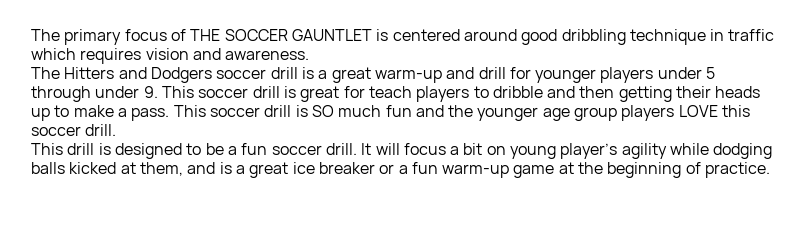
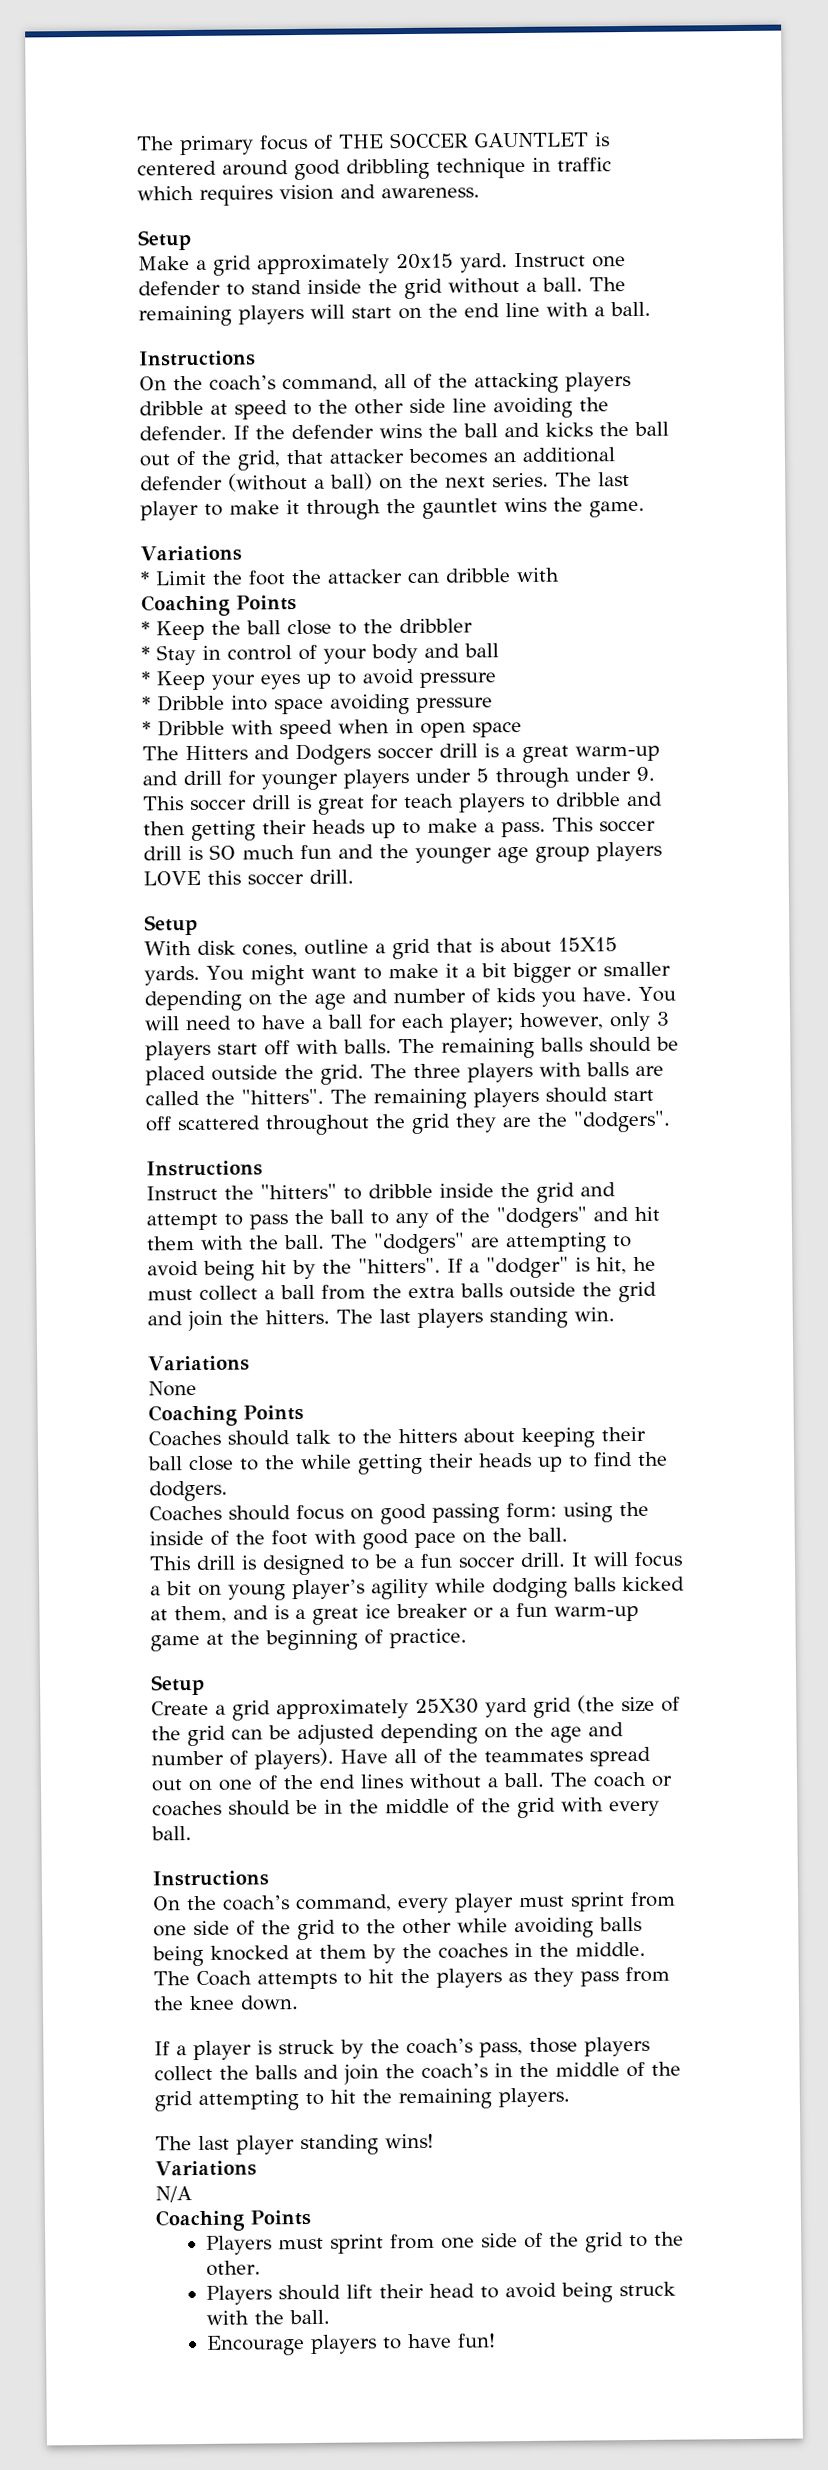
  The primary focus of THE SOCCER GAUNTLET is centered around good dribbling technique in traffic which requires vision and awareness.
+ Setup
+ Make a grid approximately 20x15 yard. Instruct one defender to stand inside the grid without a ball. The remaining players will start on the end line with a ball.
+ Instructions
+ On the coach’s command, all of the attacking players dribble at speed to the other side line avoiding the defender. If the defender wins the ball and kicks the ball out of the grid, that attacker becomes an additional defender (without a ball) on the next series. The last player to make it through the gauntlet wins the game.
+ Variations
+ * Limit the foot the attacker can dribble with
+ Coaching Points
+ * Keep the ball close to the dribbler
+ * Stay in control of your body and ball
+ * Keep your eyes up to avoid pressure
+ * Dribble into space avoiding pressure
+ * Dribble with speed when in open space
  This soccer drill is SO much fun and the younger age group players LOVE this soccer drill.
+ Setup
+ With disk cones, outline a grid that is about 15X15 yards. You might want to make it a bit bigger or smaller depending on the age and number of kids you have. You will need to have a ball for each player; however, only 3 players start off with balls. The remaining balls should be placed outside the grid. The three players with balls are called the "hitters". The remaining players should start off scattered throughout the grid they are the "dodgers".
+ Instructions
+ Instruct the "hitters" to dribble inside the grid and attempt to pass the ball to any of the "dodgers" and hit them with the ball. The "dodgers" are attempting to avoid being hit by the "hitters". If a "dodger" is hit, he must collect a ball from the extra balls outside the grid and join the hitters. The last players standing win.
+ Variations
+ None
+ Coaching Points
+ Coaches should talk to the hitters about keeping their ball close to the while getting their heads up to find the dodgers.
+ Coaches should focus on good passing form: using the inside of the foot with good pace on the ball.
  It will focus a bit on young player’s agility while dodging balls kicked at them, and is a great ice breaker or a fun warm-up game at the beginning of practice.
+ Setup
+ Create a grid approximately 25X30 yard grid (the size of the grid can be adjusted depending on the age and number of players). Have all of the teammates spread out on one of the end lines without a ball. The coach or coaches should be in the middle of the grid with every ball.
+ Instructions
+ On the coach’s command, every player must sprint from one side of the grid to the other while avoiding balls being knocked at them by the coaches in the middle. The Coach attempts to hit the players as they pass from the knee down.
+ If a player is struck by the coach’s pass, those players collect the balls and join the coach’s in the middle of the grid attempting to hit the remaining players.
+ The last player standing wins!
+ Variations
+ N/A
+ Coaching Points
+ Players must sprint from one side of the grid to the other.
+ Players should lift their head to avoid being struck with the ball.
+ Encourage players to have fun!

